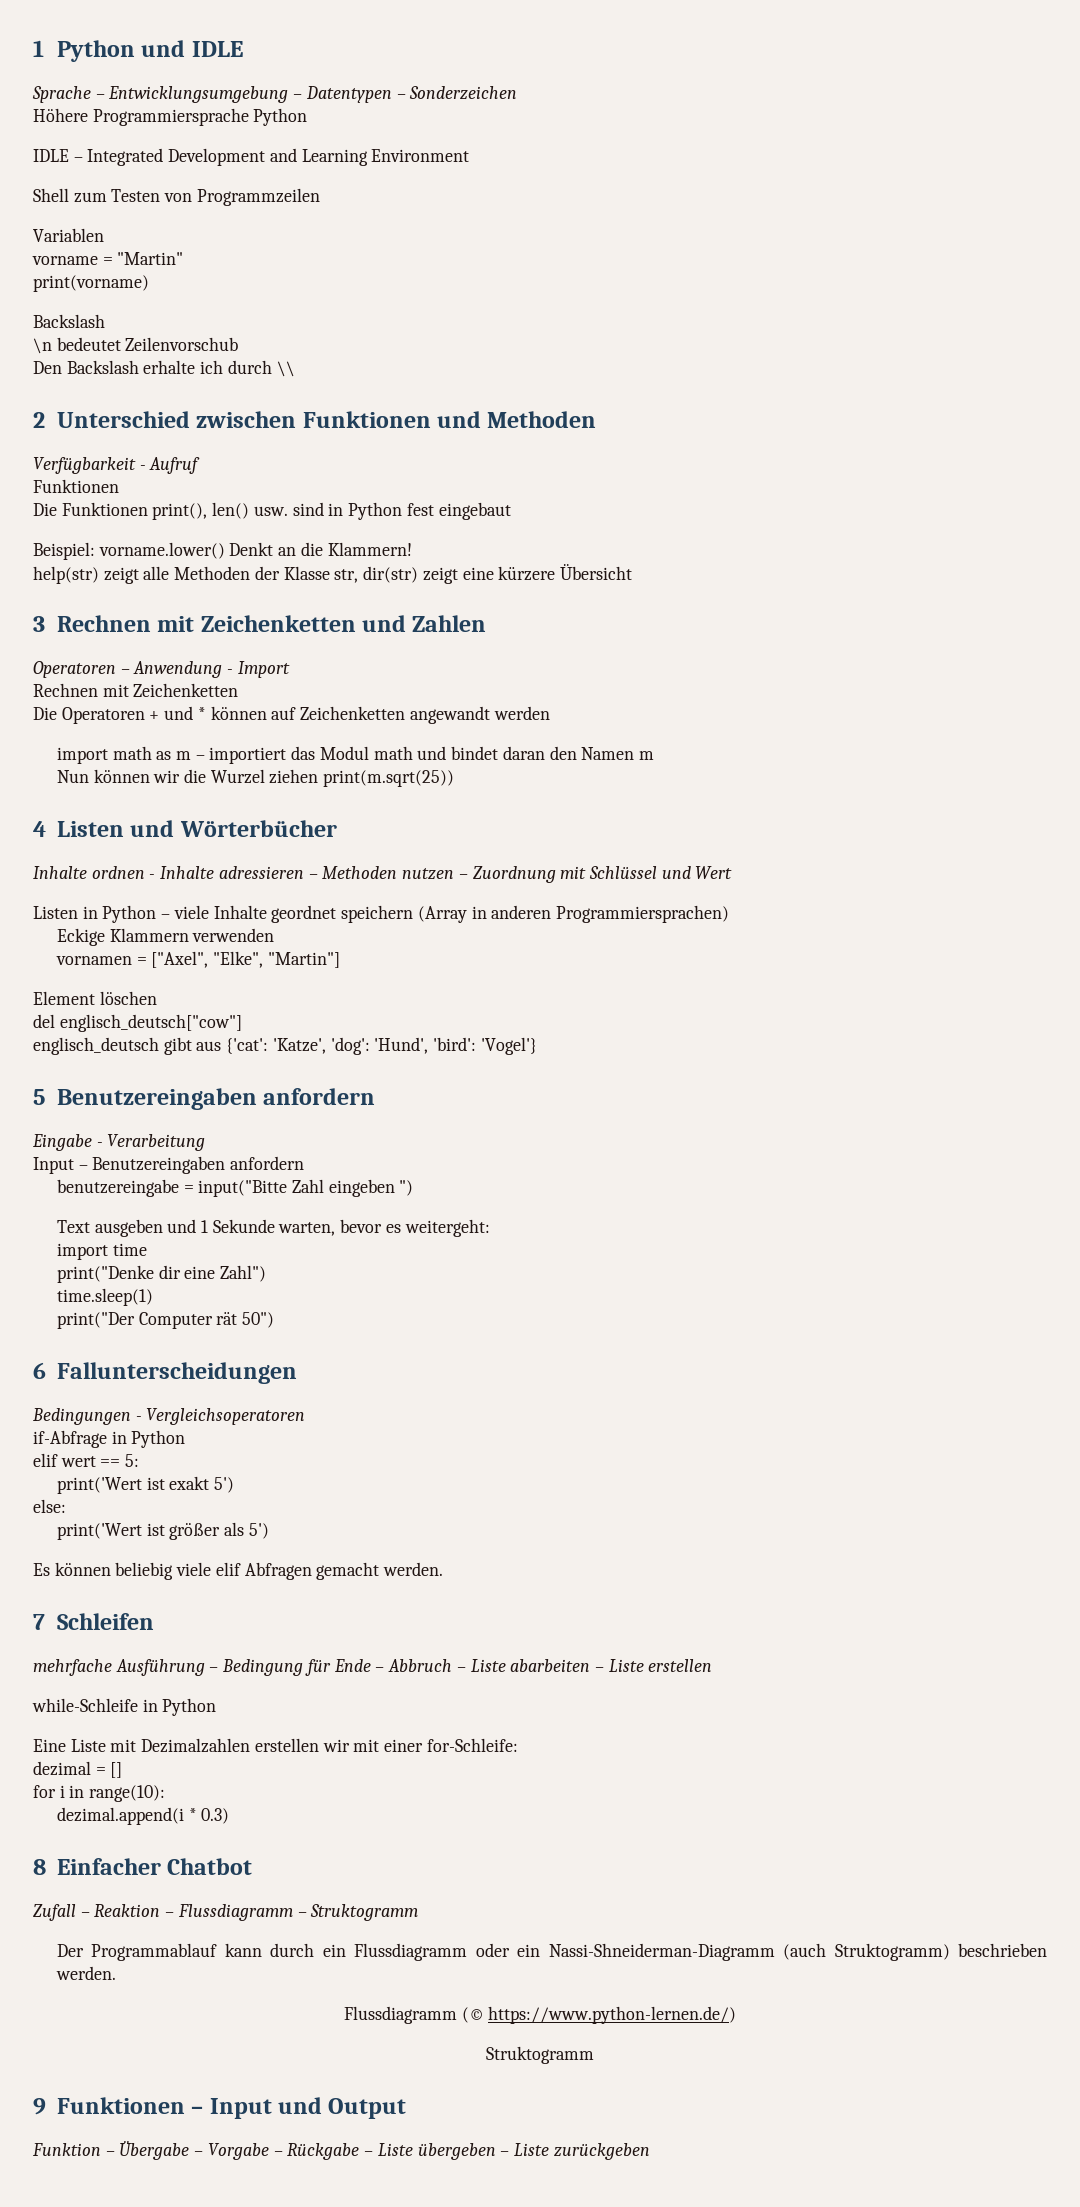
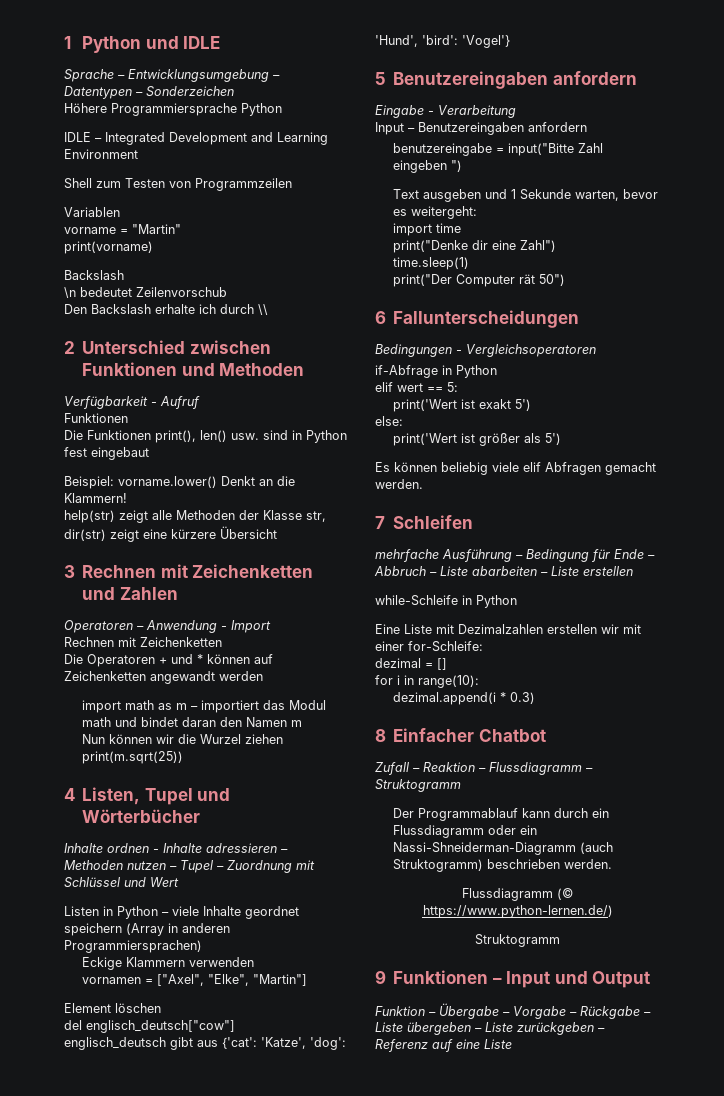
- 4 Listen und Wörterbücher
+ 4 Listen, Tupel und Wörterbücher
- Inhalte ordnen - Inhalte adressieren – Methoden nutzen – Zuordnung mit Schlüssel und Wert
+ Inhalte ordnen - Inhalte adressieren – Methoden nutzen – Tupel – Zuordnung mit Schlüssel und Wert
- Funktion – Übergabe – Vorgabe – Rückgabe – Liste übergeben – Liste zurückgeben
+ Funktion – Übergabe – Vorgabe – Rückgabe – Liste übergeben – Liste zurückgeben – Referenz auf eine Liste

